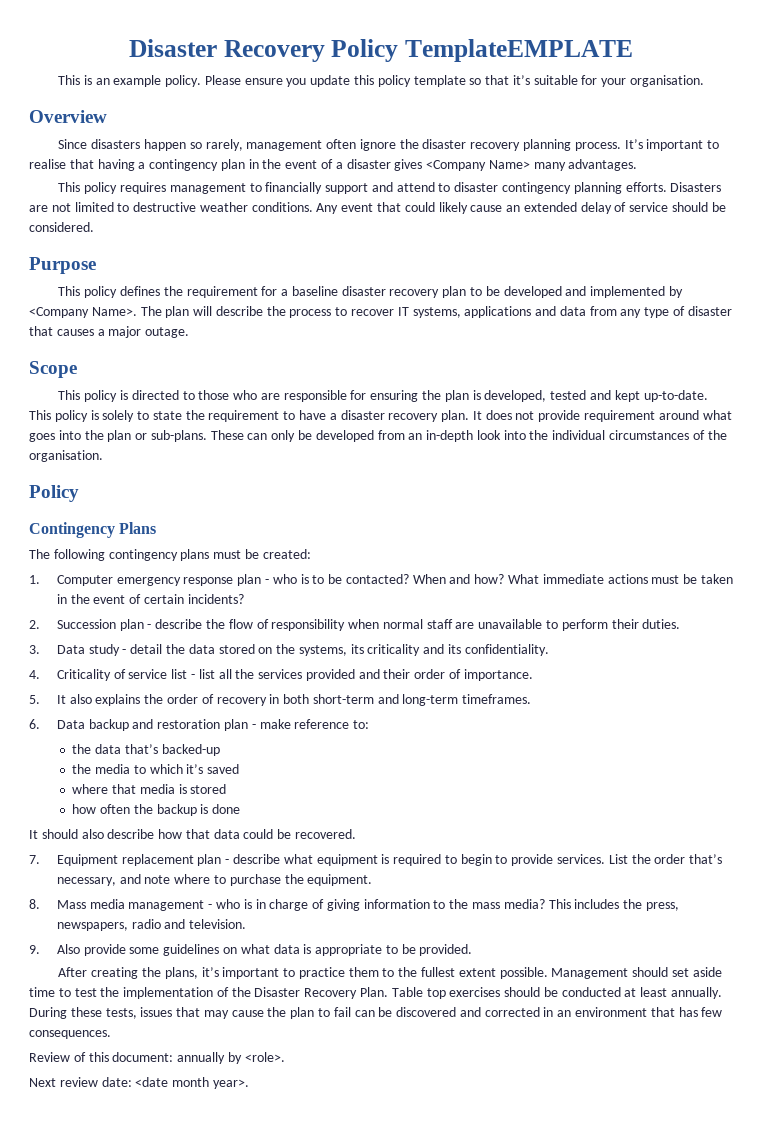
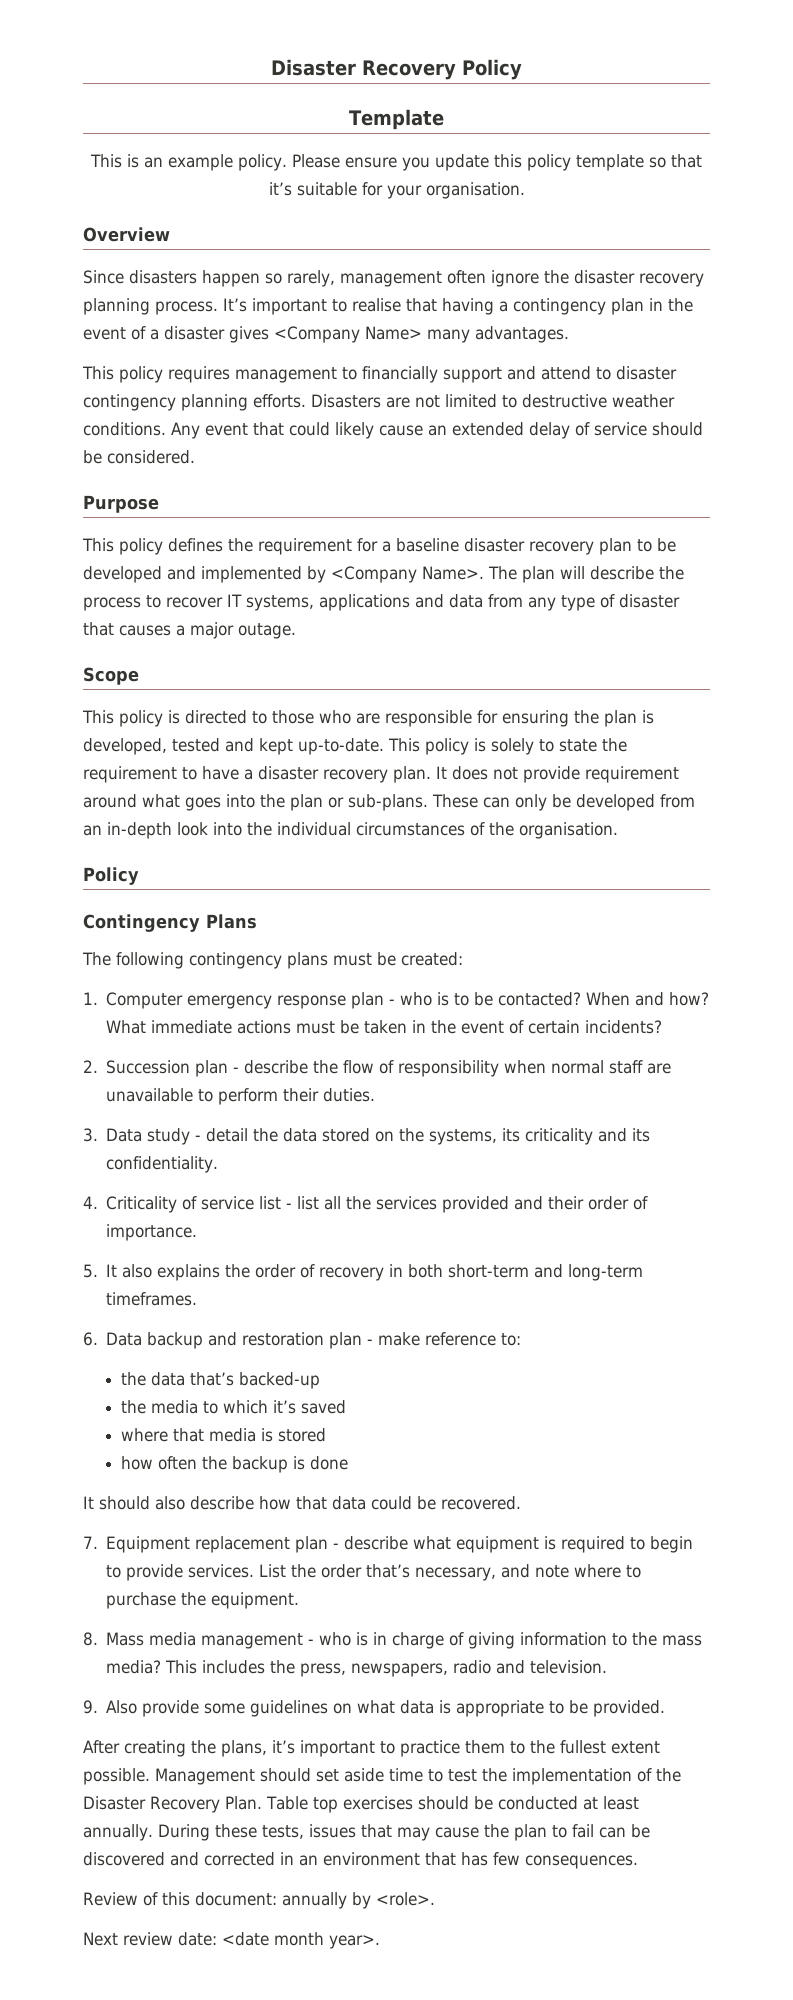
- Disaster Recovery Policy TemplateEMPLATE
+ Disaster Recovery Policy
+ Template

